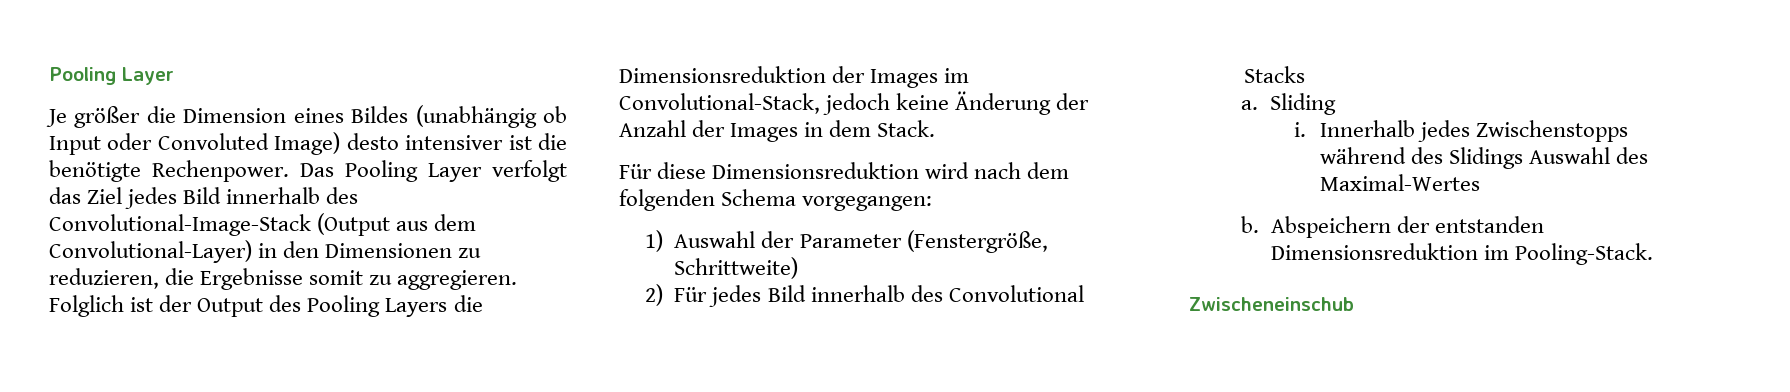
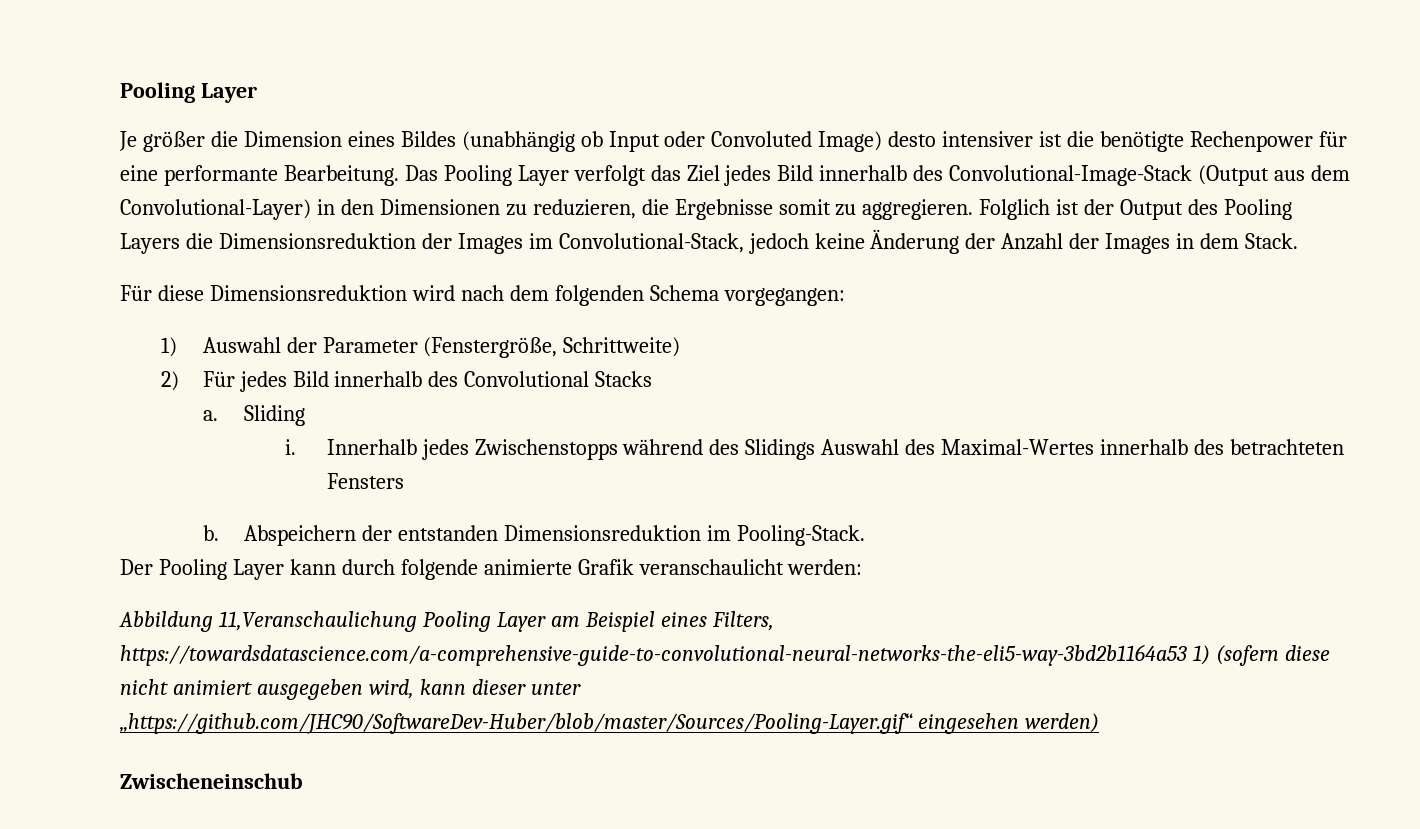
- Je größer die Dimension eines Bildes (unabhängig ob Input oder Convoluted Image) desto intensiver ist die benötigte Rechenpower.
+ Je größer die Dimension eines Bildes (unabhängig ob Input oder Convoluted Image) desto intensiver ist die benötigte Rechenpower für eine performante Bearbeitung.
- Innerhalb jedes Zwischenstopps während des Slidings Auswahl des Maximal-Wertes
+ Innerhalb jedes Zwischenstopps während des Slidings Auswahl des Maximal-Wertes innerhalb des betrachteten Fensters
+ Der Pooling Layer kann durch folgende animierte Grafik veranschaulicht werden:
+ Abbildung 11,Veranschaulichung Pooling Layer am Beispiel eines Filters, https://towardsdatascience.com/a-comprehensive-guide-to-convolutional-neural-networks-the-eli5-way-3bd2b1164a53 1) (sofern diese nicht animiert ausgegeben wird, kann dieser unter „https://github.com/JHC90/SoftwareDev-Huber/blob/master/Sources/Pooling-Layer.gif“ eingesehen werden)

